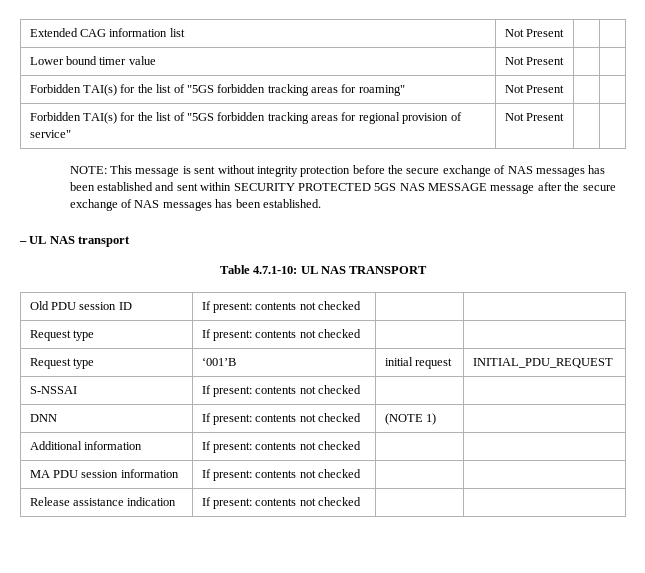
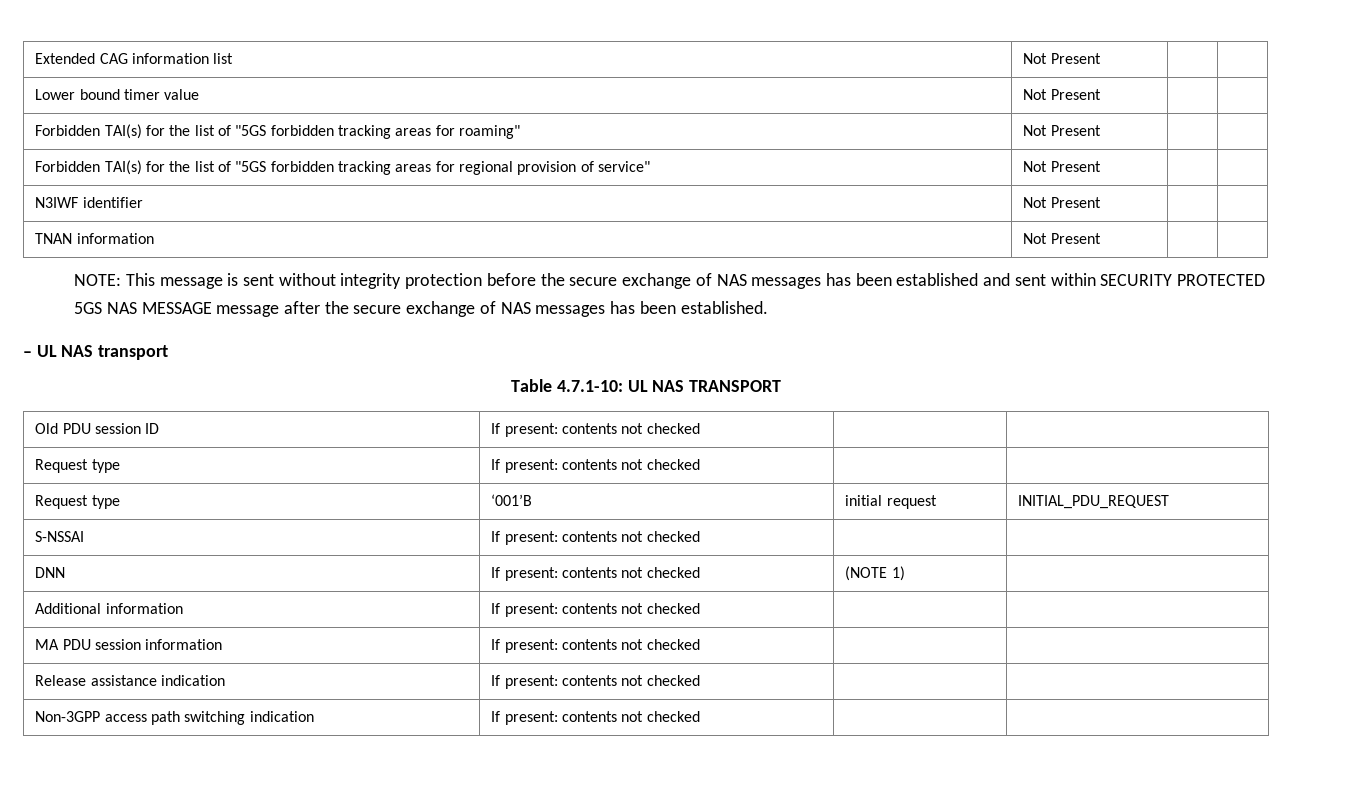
+ N3IWF identifier | Not Present | |
+ TNAN information | Not Present | |
+ Non-3GPP access path switching indication | If present: contents not checked | |

